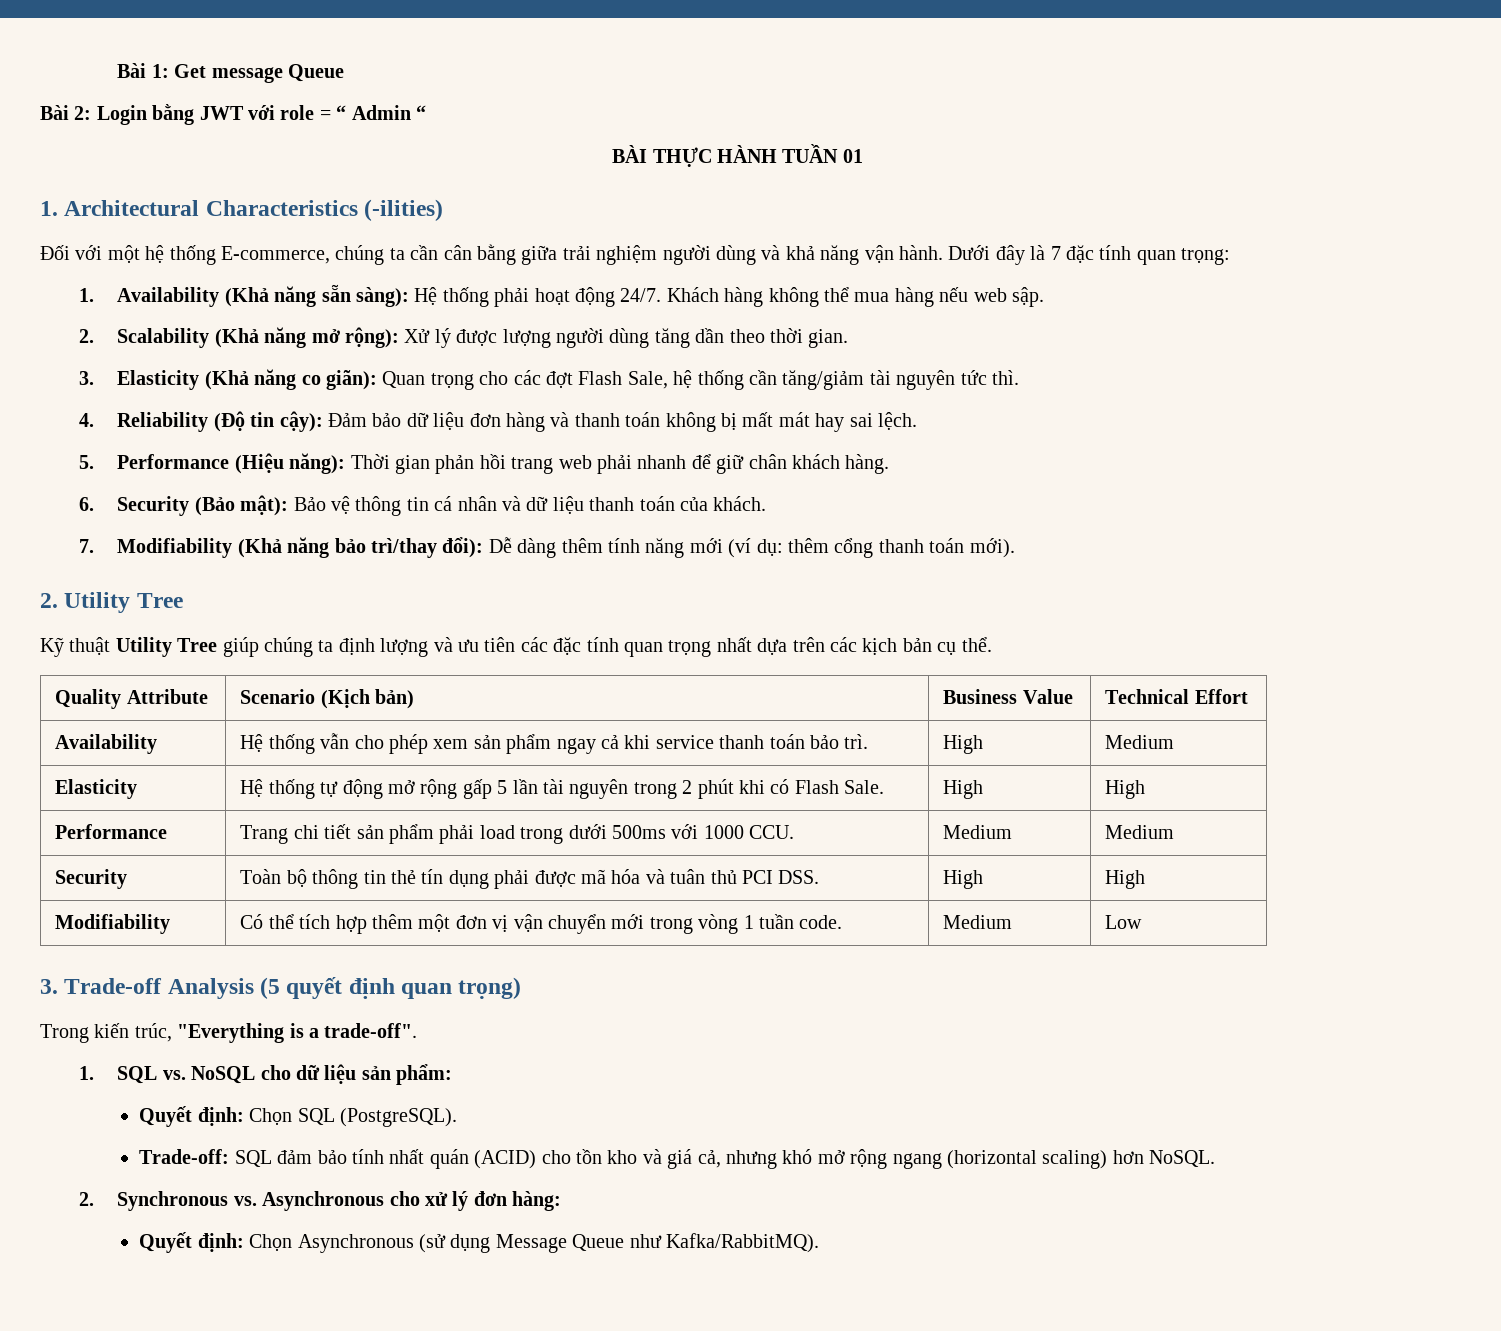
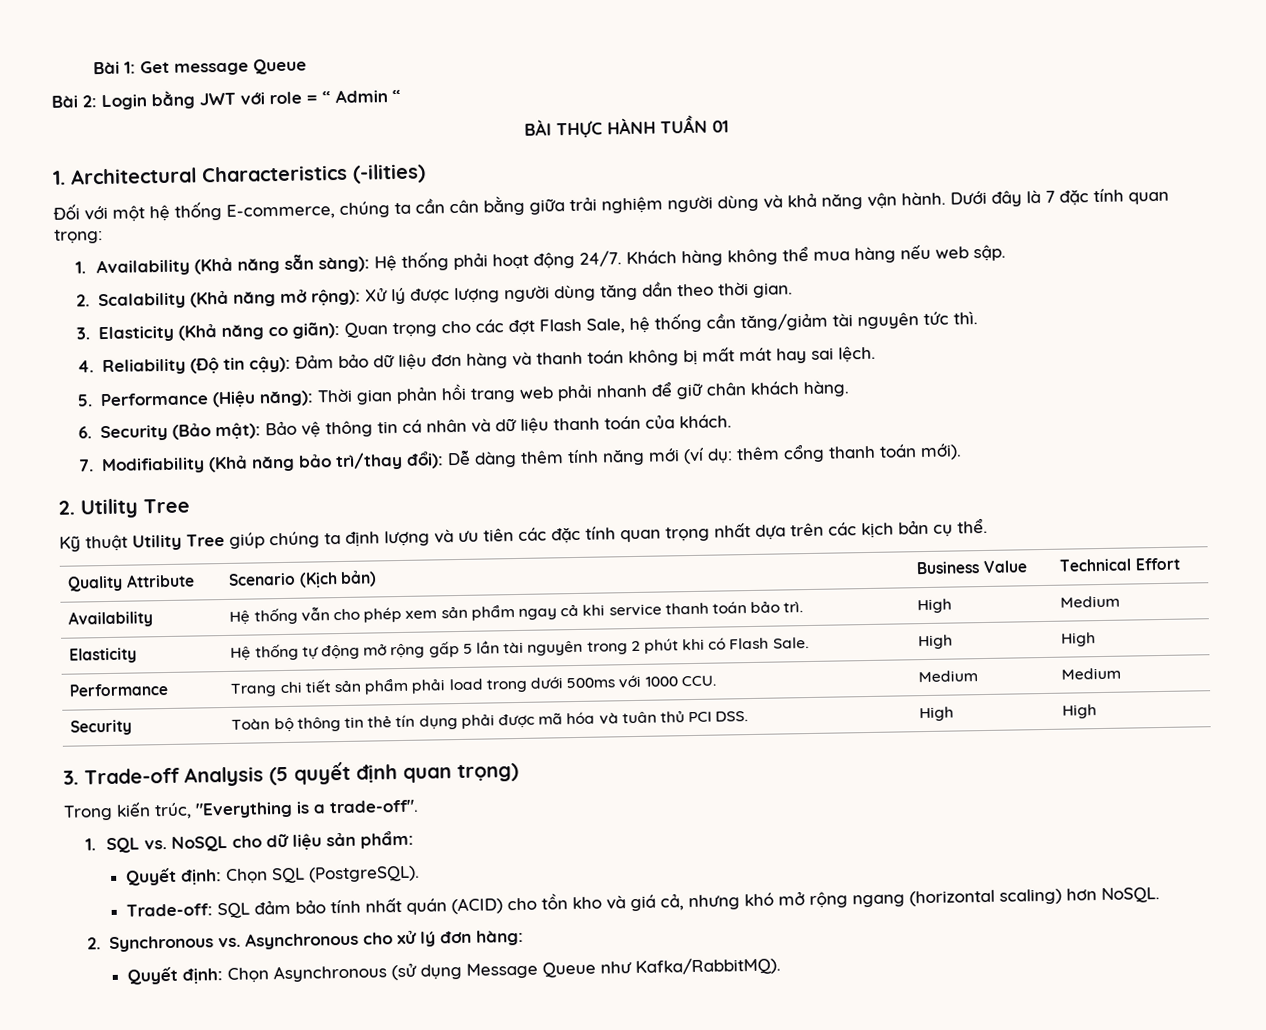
- Modifiability | Có thể tích hợp thêm một đơn vị vận chuyển mới trong vòng 1 tuần code. | Medium | Low

